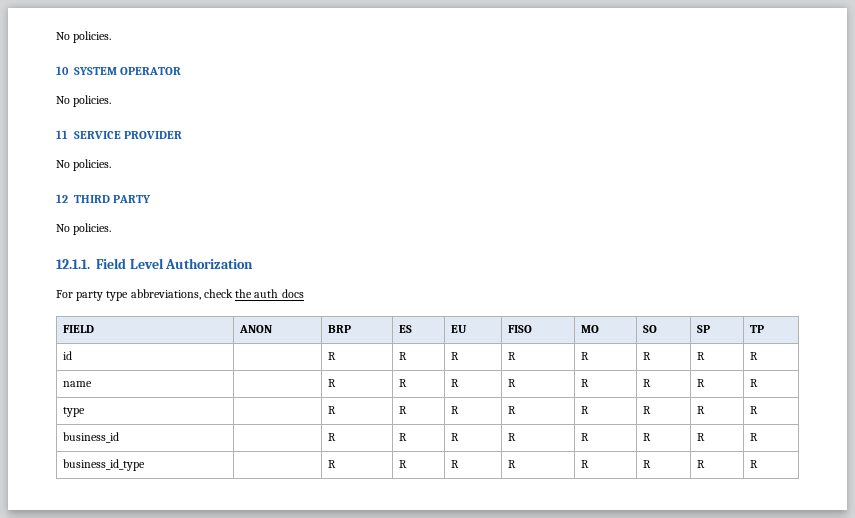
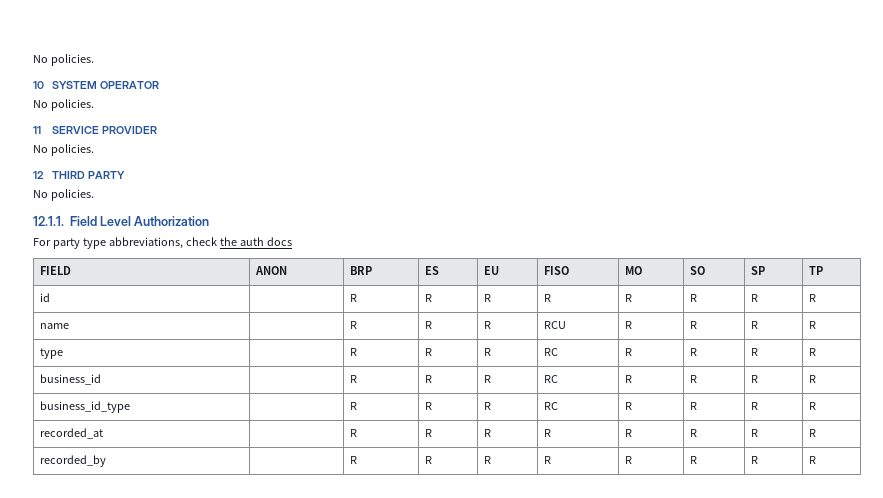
- name | | R | R | R | R | R | R | R | R
+ name | | R | R | R | RCU | R | R | R | R
- type | | R | R | R | R | R | R | R | R
+ type | | R | R | R | RC | R | R | R | R
- business_id | | R | R | R | R | R | R | R | R
+ business_id | | R | R | R | RC | R | R | R | R
- business_id_type | | R | R | R | R | R | R | R | R
+ business_id_type | | R | R | R | RC | R | R | R | R
+ recorded_at | | R | R | R | R | R | R | R | R
+ recorded_by | | R | R | R | R | R | R | R | R

